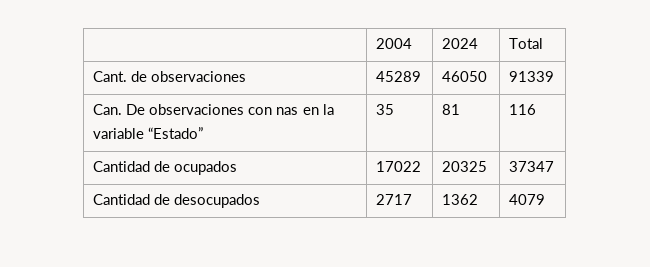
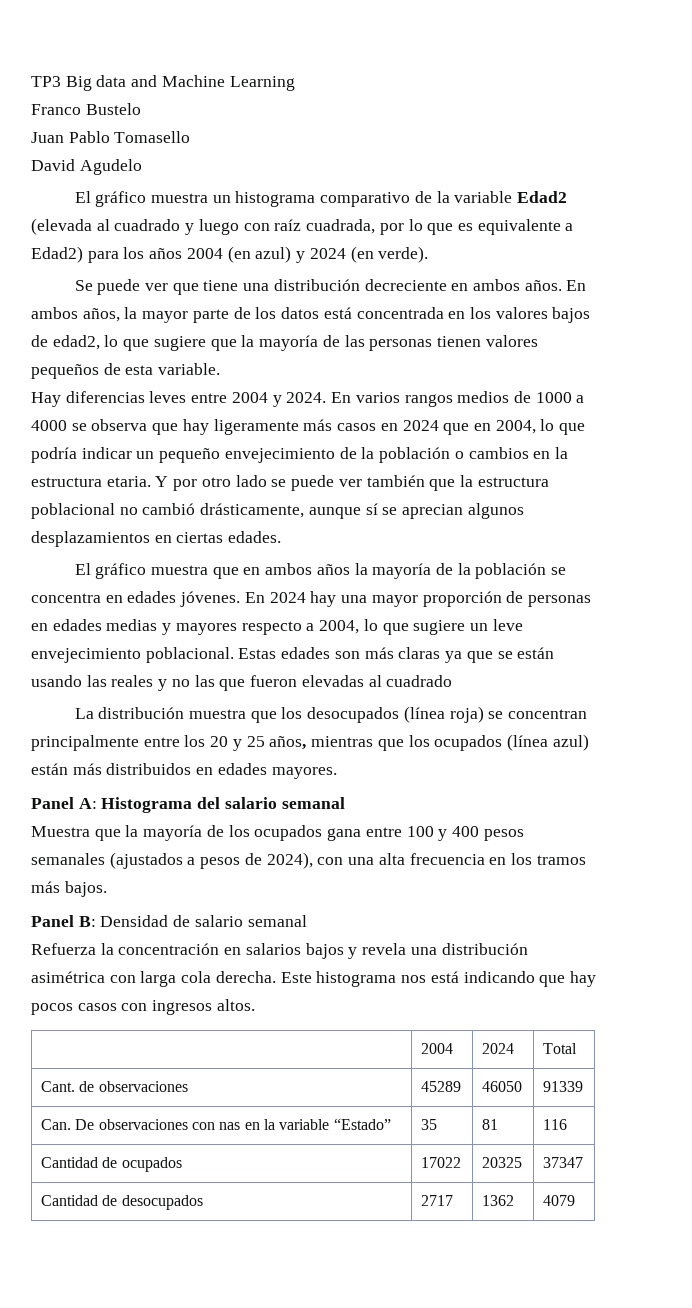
+ TP3 Big data and Machine Learning
+ Franco Bustelo
+ Juan Pablo Tomasello
+ David Agudelo
+ El gráfico muestra un histograma comparativo de la variable Edad2 (elevada al cuadrado y luego con raíz cuadrada, por lo que es equivalente a Edad2) para los años 2004 (en azul) y 2024 (en verde).
+ Se puede ver que tiene una distribución decreciente en ambos años. En ambos años, la mayor parte de los datos está concentrada en los valores bajos de edad2, lo que sugiere que la mayoría de las personas tienen valores pequeños de esta variable.
+ Hay diferencias leves entre 2004 y 2024. En varios rangos medios de 1000 a 4000 se observa que hay ligeramente más casos en 2024 que en 2004, lo que podría indicar un pequeño envejecimiento de la población o cambios en la estructura etaria. Y por otro lado se puede ver también que la estructura poblacional no cambió drásticamente, aunque sí se aprecian algunos desplazamientos en ciertas edades.
+ El gráfico muestra que en ambos años la mayoría de la población se concentra en edades jóvenes. En 2024 hay una mayor proporción de personas en edades medias y mayores respecto a 2004, lo que sugiere un leve envejecimiento poblacional. Estas edades son más claras ya que se están usando las reales y no las que fueron elevadas al cuadrado
+ La distribución muestra que los desocupados (línea roja) se concentran principalmente entre los 20 y 25 años, mientras que los ocupados (línea azul) están más distribuidos en edades mayores.
+ Panel A: Histograma del salario semanal
+ Muestra que la mayoría de los ocupados gana entre 100 y 400 pesos semanales (ajustados a pesos de 2024), con una alta frecuencia en los tramos más bajos.
+ Panel B: Densidad de salario semanal
+ Refuerza la concentración en salarios bajos y revela una distribución asimétrica con larga cola derecha. Este histograma nos está indicando que hay pocos casos con ingresos altos.

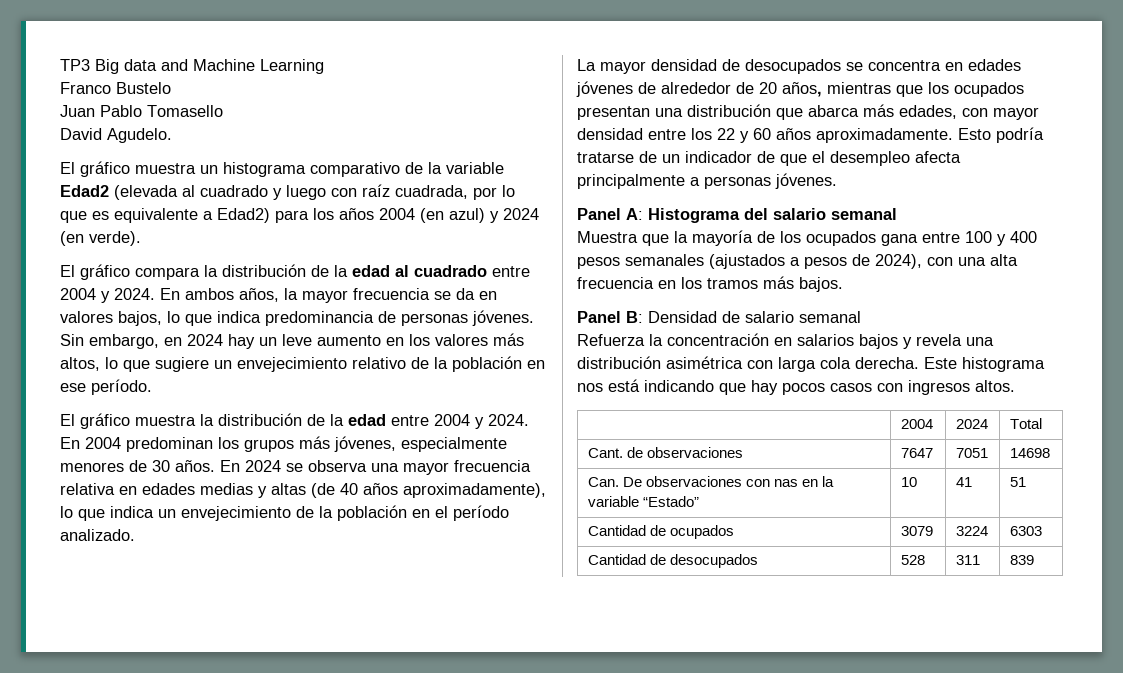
- David Agudelo
+ David Agudelo.
- Se puede ver que tiene una distribución decreciente en ambos años.
+ El gráfico compara la distribución de la edad al cuadrado entre 2004 y 2024.
- En ambos años, la mayor parte de los datos está concentrada en los valores bajos de edad2, lo que sugiere que la mayoría de las personas tienen valores pequeños de esta variable.
- Hay diferencias leves entre 2004 y 2024. En varios rangos medios de 1000 a 4000 se observa que hay ligeramente más casos en 2024 que en 2004, lo que podría indicar un pequeño envejecimiento de la población o cambios en la estructura etaria. Y por otro lado se puede ver también que la estructura poblacional no cambió drásticamente, aunque sí se aprecian algunos desplazamientos en ciertas edades.
- El gráfico muestra que en ambos años la mayoría de la población se concentra en edades jóvenes. En 2024 hay una mayor proporción de personas en edades medias y mayores respecto a 2004, lo que sugiere un leve envejecimiento poblacional. Estas edades son más claras ya que se están usando las reales y no las que fueron elevadas al cuadrado
- La distribución muestra que los desocupados (línea roja) se concentran principalmente entre los 20 y 25 años, mientras que los ocupados (línea azul) están más distribuidos en edades mayores.
+ En ambos años, la mayor frecuencia se da en valores bajos, lo que indica predominancia de personas jóvenes. Sin embargo, en 2024 hay un leve aumento en los valores más altos, lo que sugiere un envejecimiento relativo de la población en ese período.
+ El gráfico muestra la distribución de la edad entre 2004 y 2024. En 2004 predominan los grupos más jóvenes, especialmente menores de 30 años. En 2024 se observa una mayor frecuencia relativa en edades medias y altas (de 40 años aproximadamente), lo que indica un envejecimiento de la población en el período analizado.
+ La mayor densidad de desocupados se concentra en edades jóvenes de alrededor de 20 años, mientras que los ocupados presentan una distribución que abarca más edades, con mayor densidad entre los 22 y 60 años aproximadamente. Esto podría tratarse de un indicador de que el desempleo afecta principalmente a personas jóvenes.
- Cant. de observaciones | 45289 | 46050 | 91339
+ Cant. de observaciones | 7647 | 7051 | 14698
- Can. De observaciones con nas en la variable “Estado” | 35 | 81 | 116
+ Can. De observaciones con nas en la variable “Estado” | 10 | 41 | 51
- Cantidad de ocupados | 17022 | 20325 | 37347
+ Cantidad de ocupados | 3079 | 3224 | 6303
- Cantidad de desocupados | 2717 | 1362 | 4079
+ Cantidad de desocupados | 528 | 311 | 839

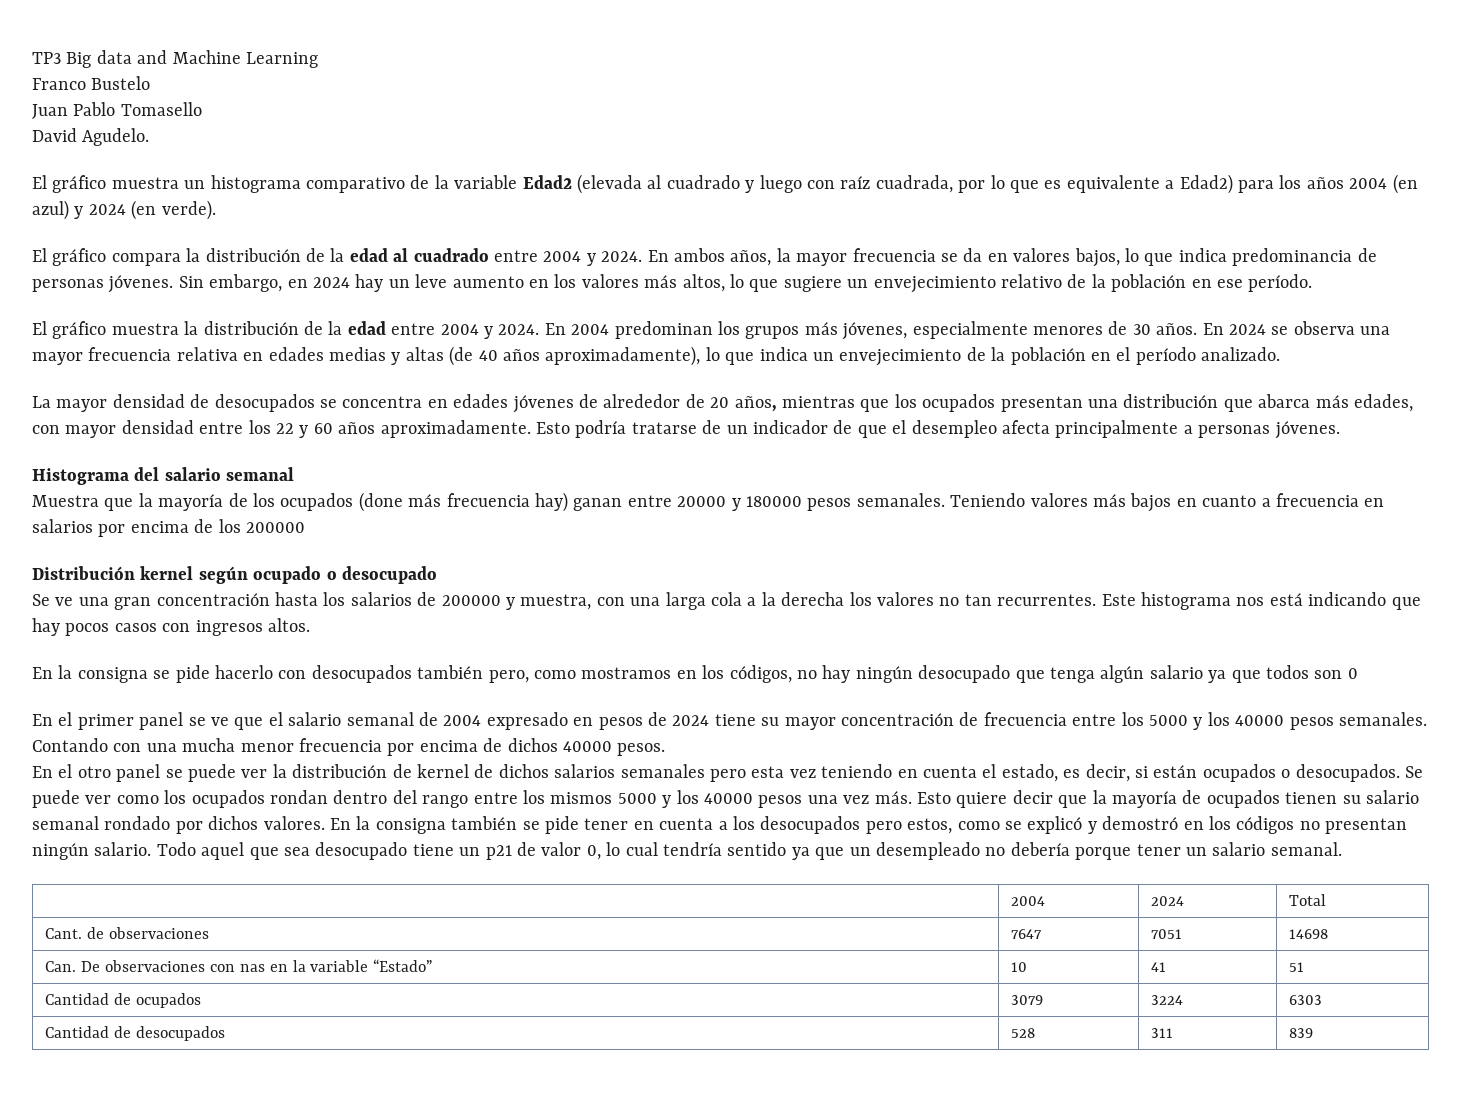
- Panel A: Histograma del salario semanal
+ Histograma del salario semanal
- Muestra que la mayoría de los ocupados gana entre 100 y 400 pesos semanales (ajustados a pesos de 2024), con una alta frecuencia en los tramos más bajos.
- Panel B: Densidad de salario semanal
- Refuerza la concentración en salarios bajos y revela una distribución asimétrica con larga cola derecha.
+ Muestra que la mayoría de los ocupados (done más frecuencia hay) ganan entre 20000 y 180000 pesos semanales. Teniendo valores más bajos en cuanto a frecuencia en salarios por encima de los 200000
+ Distribución kernel según ocupado o desocupado
+ Se ve una gran concentración hasta los salarios de 200000 y muestra, con una larga cola a la derecha los valores no tan recurrentes.
+ En la consigna se pide hacerlo con desocupados también pero, como mostramos en los códigos, no hay ningún desocupado que tenga algún salario ya que todos son 0
+ En el primer panel se ve que el salario semanal de 2004 expresado en pesos de 2024 tiene su mayor concentración de frecuencia entre los 5000 y los 40000 pesos semanales. Contando con una mucha menor frecuencia por encima de dichos 40000 pesos.
+ En el otro panel se puede ver la distribución de kernel de dichos salarios semanales pero esta vez teniendo en cuenta el estado, es decir, si están ocupados o desocupados. Se puede ver como los ocupados rondan dentro del rango entre los mismos 5000 y los 40000 pesos una vez más. Esto quiere decir que la mayoría de ocupados tienen su salario semanal rondado por dichos valores. En la consigna también se pide tener en cuenta a los desocupados pero estos, como se explicó y demostró en los códigos no presentan ningún salario. Todo aquel que sea desocupado tiene un p21 de valor 0, lo cual tendría sentido ya que un desempleado no debería porque tener un salario semanal.

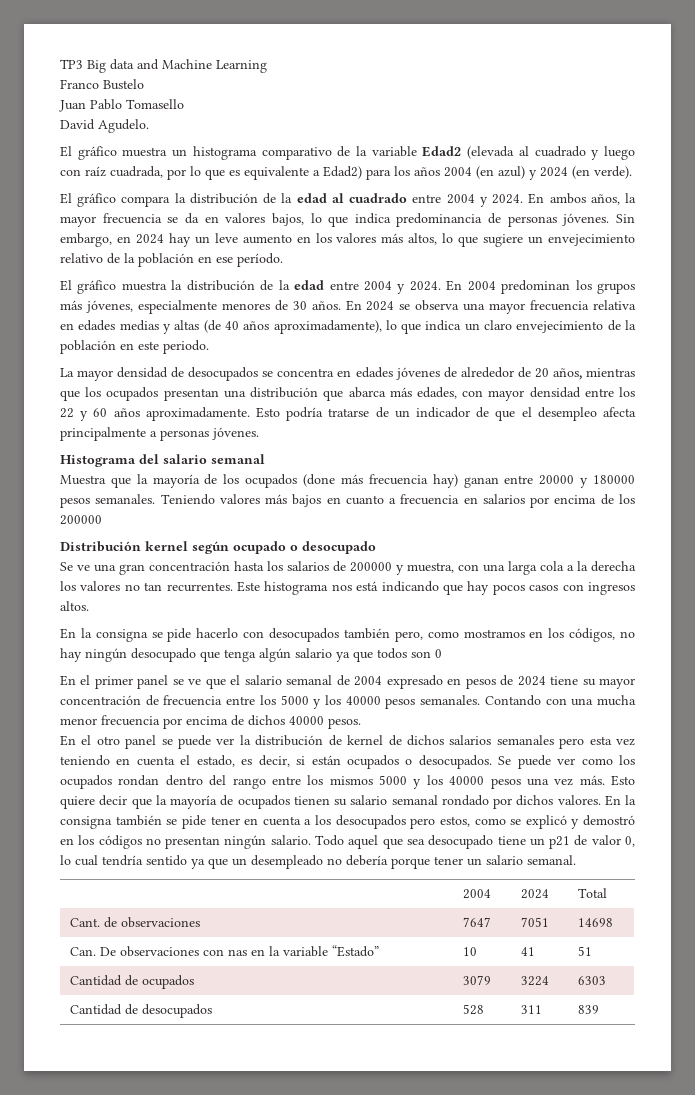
- En 2024 se observa una mayor frecuencia relativa en edades medias y altas (de 40 años aproximadamente), lo que indica un envejecimiento de la población en el período analizado.
+ En 2024 se observa una mayor frecuencia relativa en edades medias y altas (de 40 años aproximadamente), lo que indica un claro envejecimiento de la población en este periodo.

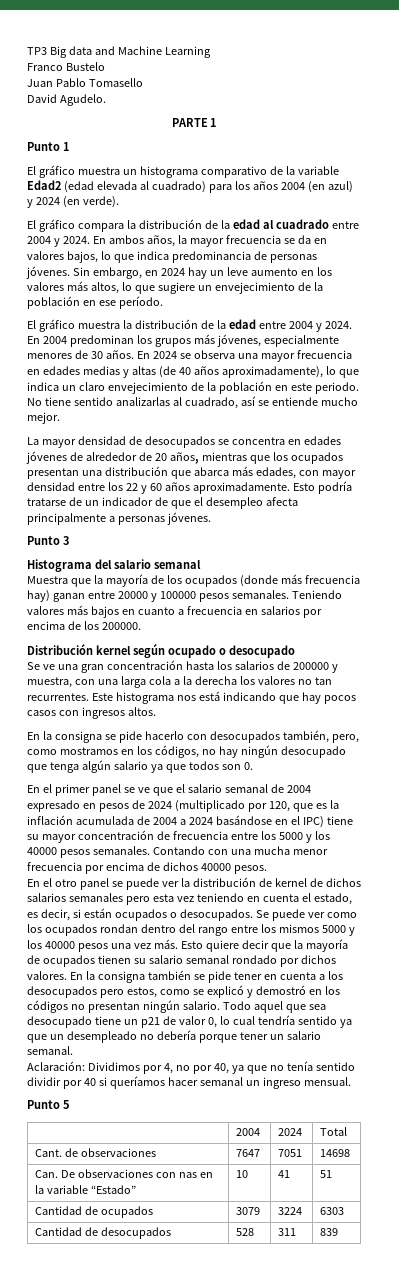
+ PARTE 1
+ Punto 1
- El gráfico muestra un histograma comparativo de la variable Edad2 (elevada al cuadrado y luego con raíz cuadrada, por lo que es equivalente a Edad2) para los años 2004 (en azul) y 2024 (en verde).
+ El gráfico muestra un histograma comparativo de la variable Edad2 (edad elevada al cuadrado) para los años 2004 (en azul) y 2024 (en verde).
- Sin embargo, en 2024 hay un leve aumento en los valores más altos, lo que sugiere un envejecimiento relativo de la población en ese período.
+ Sin embargo, en 2024 hay un leve aumento en los valores más altos, lo que sugiere un envejecimiento de la población en ese período.
- En 2024 se observa una mayor frecuencia relativa en edades medias y altas (de 40 años aproximadamente), lo que indica un claro envejecimiento de la población en este periodo.
+ En 2024 se observa una mayor frecuencia en edades medias y altas (de 40 años aproximadamente), lo que indica un claro envejecimiento de la población en este periodo. No tiene sentido analizarlas al cuadrado, así se entiende mucho mejor.
+ Punto 3
- Muestra que la mayoría de los ocupados (done más frecuencia hay) ganan entre 20000 y 180000 pesos semanales.
+ Muestra que la mayoría de los ocupados (donde más frecuencia hay) ganan entre 20000 y 100000 pesos semanales.
- Teniendo valores más bajos en cuanto a frecuencia en salarios por encima de los 200000
+ Teniendo valores más bajos en cuanto a frecuencia en salarios por encima de los 200000.
- En la consigna se pide hacerlo con desocupados también pero, como mostramos en los códigos, no hay ningún desocupado que tenga algún salario ya que todos son 0
+ En la consigna se pide hacerlo con desocupados también, pero, como mostramos en los códigos, no hay ningún desocupado que tenga algún salario ya que todos son 0.
- En el primer panel se ve que el salario semanal de 2004 expresado en pesos de 2024 tiene su mayor concentración de frecuencia entre los 5000 y los 40000 pesos semanales.
+ En el primer panel se ve que el salario semanal de 2004 expresado en pesos de 2024 (multiplicado por 120, que es la inflación acumulada de 2004 a 2024 basándose en el IPC) tiene su mayor concentración de frecuencia entre los 5000 y los 40000 pesos semanales.
+ Aclaración: Dividimos por 4, no por 40, ya que no tenía sentido dividir por 40 si queríamos hacer semanal un ingreso mensual.
+ Punto 5

